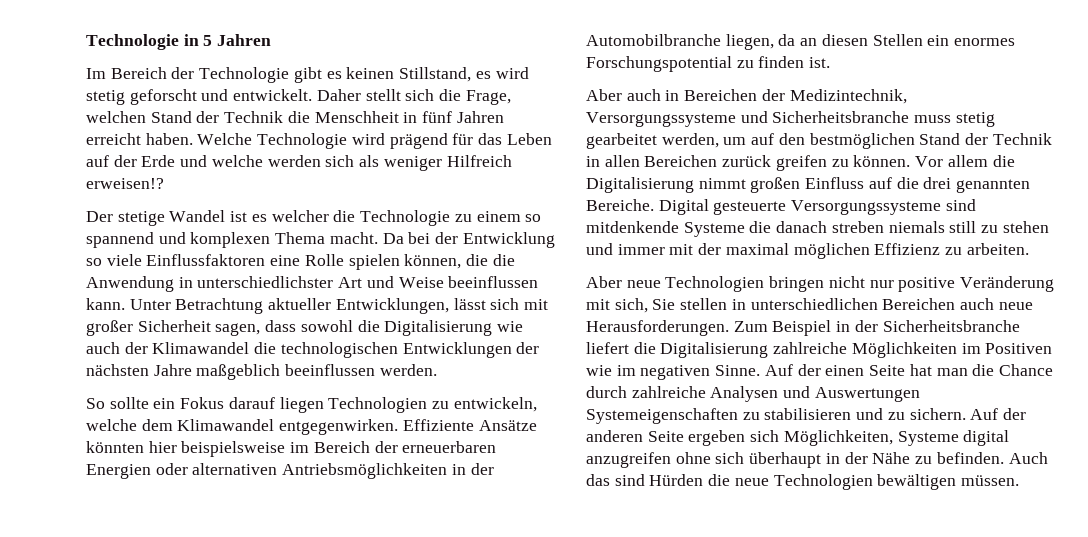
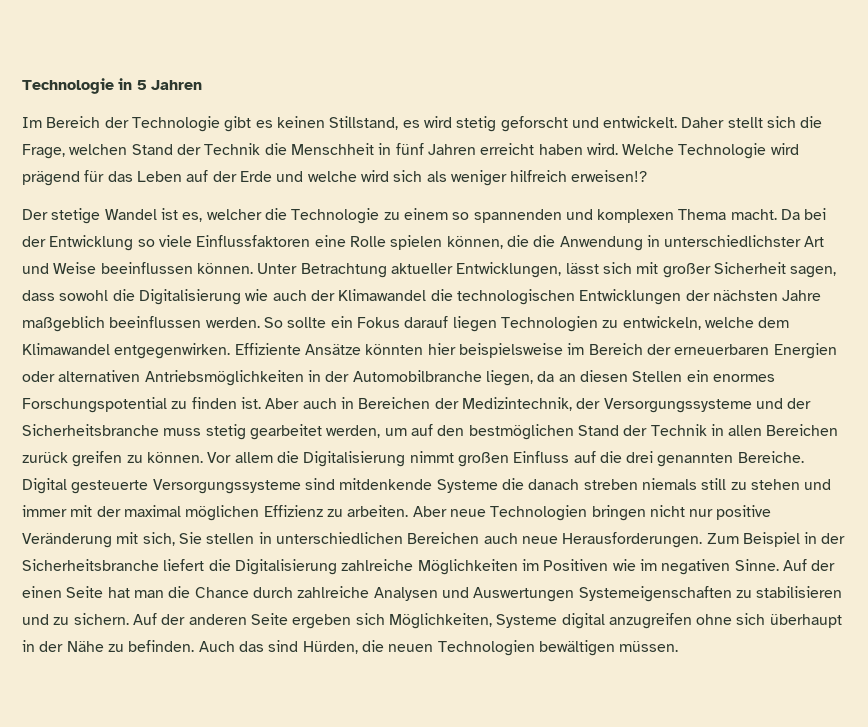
- Daher stellt sich die Frage, welchen Stand der Technik die Menschheit in fünf Jahren erreicht haben.
+ Daher stellt sich die Frage, welchen Stand der Technik die Menschheit in fünf Jahren erreicht haben wird.
- Welche Technologie wird prägend für das Leben auf der Erde und welche werden sich als weniger Hilfreich erweisen!?
+ Welche Technologie wird prägend für das Leben auf der Erde und welche wird sich als weniger hilfreich erweisen!?
- Der stetige Wandel ist es welcher die Technologie zu einem so spannend und komplexen Thema macht.
+ Der stetige Wandel ist es, welcher die Technologie zu einem so spannenden und komplexen Thema macht.
- Da bei der Entwicklung so viele Einflussfaktoren eine Rolle spielen können, die die Anwendung in unterschiedlichster Art und Weise beeinflussen kann.
+ Da bei der Entwicklung so viele Einflussfaktoren eine Rolle spielen können, die die Anwendung in unterschiedlichster Art und Weise beeinflussen können.
- Unter Betrachtung aktueller Entwicklungen, lässt sich mit großer Sicherheit sagen, dass sowohl die Digitalisierung wie auch der Klimawandel die technologischen Entwicklungen der nächsten Jahre maßgeblich beeinflussen werden.
- So sollte ein Fokus darauf liegen Technologien zu entwickeln, welche dem Klimawandel entgegenwirken.
+ Unter Betrachtung aktueller Entwicklungen, lässt sich mit großer Sicherheit sagen, dass sowohl die Digitalisierung wie auch der Klimawandel die technologischen Entwicklungen der nächsten Jahre maßgeblich beeinflussen werden. So sollte ein Fokus darauf liegen Technologien zu entwickeln, welche dem Klimawandel entgegenwirken.
- Effiziente Ansätze könnten hier beispielsweise im Bereich der erneuerbaren Energien oder alternativen Antriebsmöglichkeiten in der Automobilbranche liegen, da an diesen Stellen ein enormes Forschungspotential zu finden ist.
- Aber auch in Bereichen der Medizintechnik, Versorgungssysteme und Sicherheitsbranche muss stetig gearbeitet werden, um auf den bestmöglichen Stand der Technik in allen Bereichen zurück greifen zu können.
+ Effiziente Ansätze könnten hier beispielsweise im Bereich der erneuerbaren Energien oder alternativen Antriebsmöglichkeiten in der Automobilbranche liegen, da an diesen Stellen ein enormes Forschungspotential zu finden ist. Aber auch in Bereichen der Medizintechnik, der Versorgungssysteme und der Sicherheitsbranche muss stetig gearbeitet werden, um auf den bestmöglichen Stand der Technik in allen Bereichen zurück greifen zu können.
- Digital gesteuerte Versorgungssysteme sind mitdenkende Systeme die danach streben niemals still zu stehen und immer mit der maximal möglichen Effizienz zu arbeiten.
- Aber neue Technologien bringen nicht nur positive Veränderung mit sich, Sie stellen in unterschiedlichen Bereichen auch neue Herausforderungen.
+ Digital gesteuerte Versorgungssysteme sind mitdenkende Systeme die danach streben niemals still zu stehen und immer mit der maximal möglichen Effizienz zu arbeiten. Aber neue Technologien bringen nicht nur positive Veränderung mit sich, Sie stellen in unterschiedlichen Bereichen auch neue Herausforderungen.
- Auch das sind Hürden die neue Technologien bewältigen müssen.
+ Auch das sind Hürden, die neuen Technologien bewältigen müssen.

